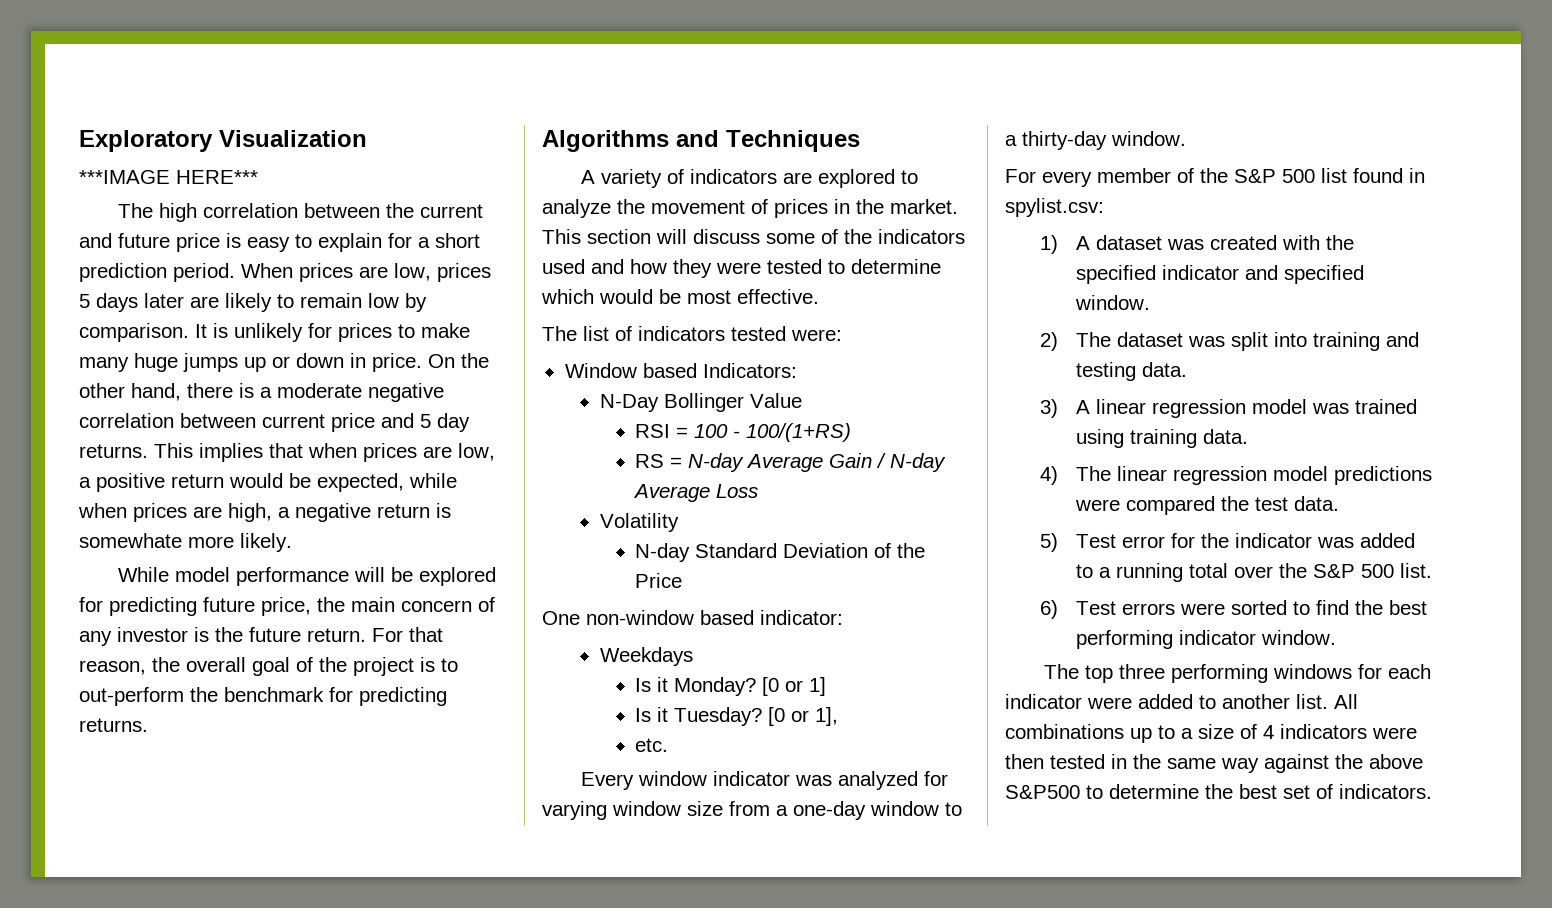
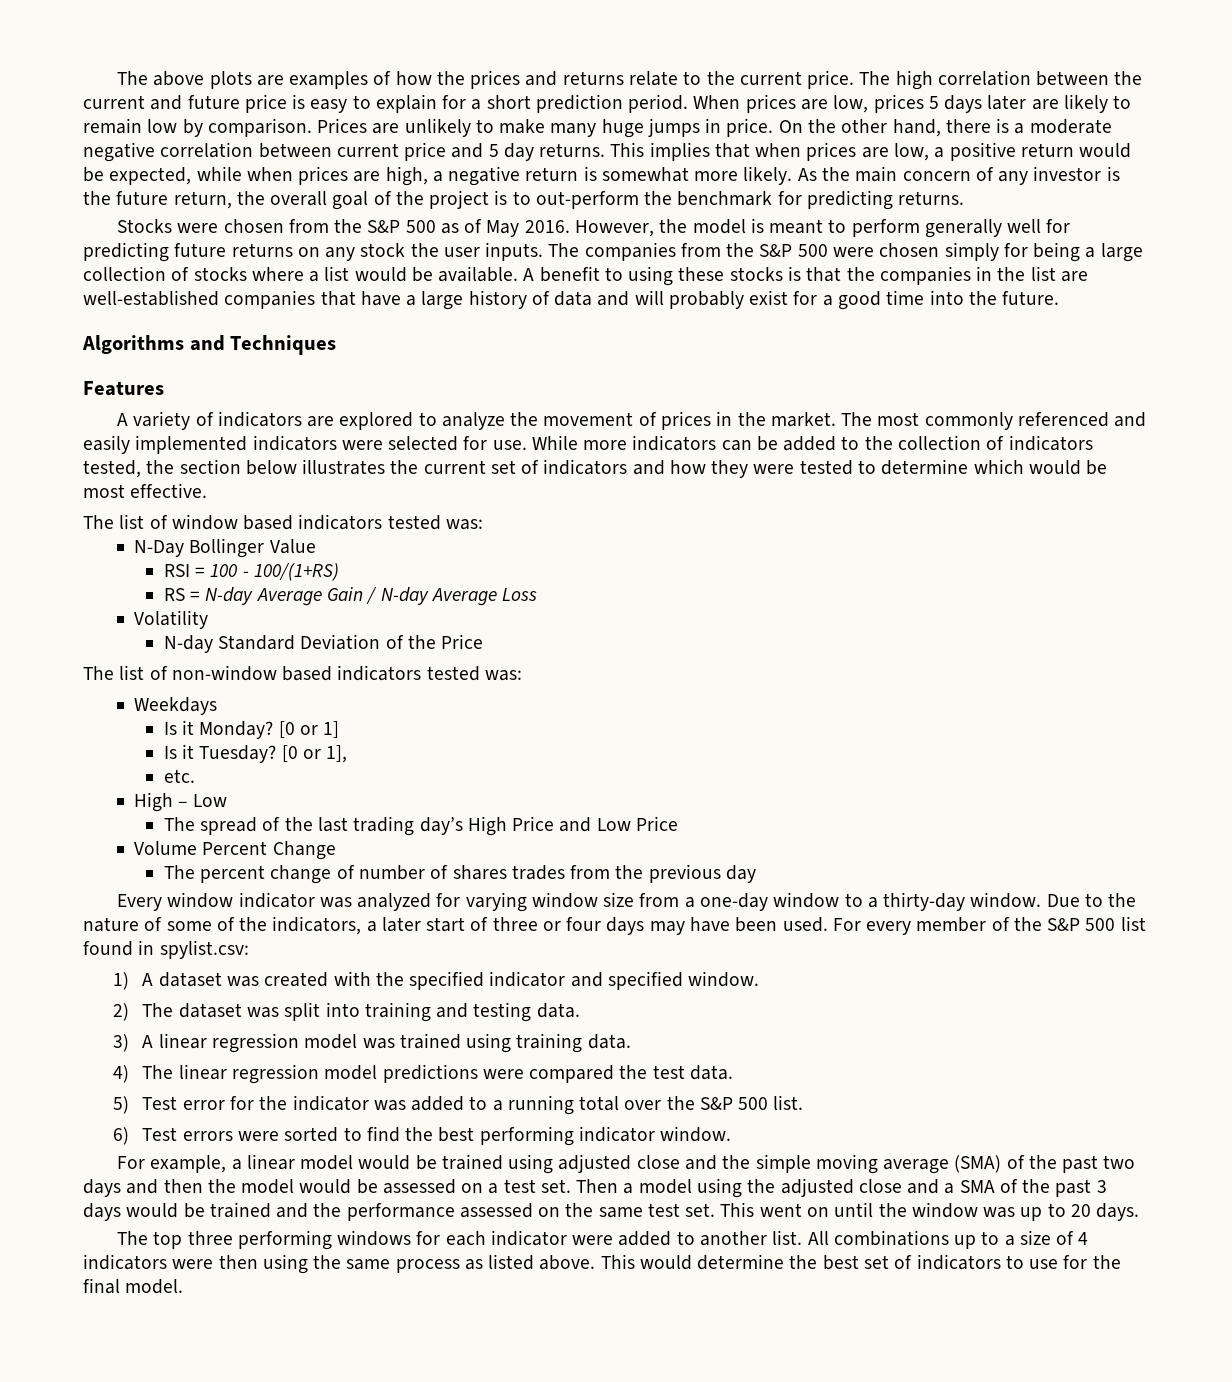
- Exploratory Visualization
- ***IMAGE HERE***
- The high correlation between the current and future price is easy to explain for a short prediction period.
+ The above plots are examples of how the prices and returns relate to the current price. The high correlation between the current and future price is easy to explain for a short prediction period.
- It is unlikely for prices to make many huge jumps up or down in price.
+ Prices are unlikely to make many huge jumps in price.
- This implies that when prices are low, a positive return would be expected, while when prices are high, a negative return is somewhate more likely.
- While model performance will be explored for predicting future price, the main concern of any investor is the future return. For that reason, the overall goal of the project is to out-perform the benchmark for predicting returns.
+ This implies that when prices are low, a positive return would be expected, while when prices are high, a negative return is somewhat more likely. As the main concern of any investor is the future return, the overall goal of the project is to out-perform the benchmark for predicting returns.
+ Stocks were chosen from the S&P 500 as of May 2016. However, the model is meant to perform generally well for predicting future returns on any stock the user inputs. The companies from the S&P 500 were chosen simply for being a large collection of stocks where a list would be available. A benefit to using these stocks is that the companies in the list are well-established companies that have a large history of data and will probably exist for a good time into the future.
+ Features
- This section will discuss some of the indicators used and how they were tested to determine which would be most effective.
+ The most commonly referenced and easily implemented indicators were selected for use. While more indicators can be added to the collection of indicators tested, the section below illustrates the current set of indicators and how they were tested to determine which would be most effective.
- The list of indicators tested were:
- Window based Indicators:
+ The list of window based indicators tested was:
- One non-window based indicator:
+ The list of non-window based indicators tested was:
+ High – Low
+ The spread of the last trading day’s High Price and Low Price
+ Volume Percent Change
+ The percent change of number of shares trades from the previous day
- Every window indicator was analyzed for varying window size from a one-day window to a thirty-day window.
- For every member of the S&P 500 list found in spylist.csv:
+ Every window indicator was analyzed for varying window size from a one-day window to a thirty-day window. Due to the nature of some of the indicators, a later start of three or four days may have been used. For every member of the S&P 500 list found in spylist.csv:
+ For example, a linear model would be trained using adjusted close and the simple moving average (SMA) of the past two days and then the model would be assessed on a test set. Then a model using the adjusted close and a SMA of the past 3 days would be trained and the performance assessed on the same test set. This went on until the window was up to 20 days.
- All combinations up to a size of 4 indicators were then tested in the same way against the above S&P500 to determine the best set of indicators.
+ All combinations up to a size of 4 indicators were then using the same process as listed above. This would determine the best set of indicators to use for the final model.

